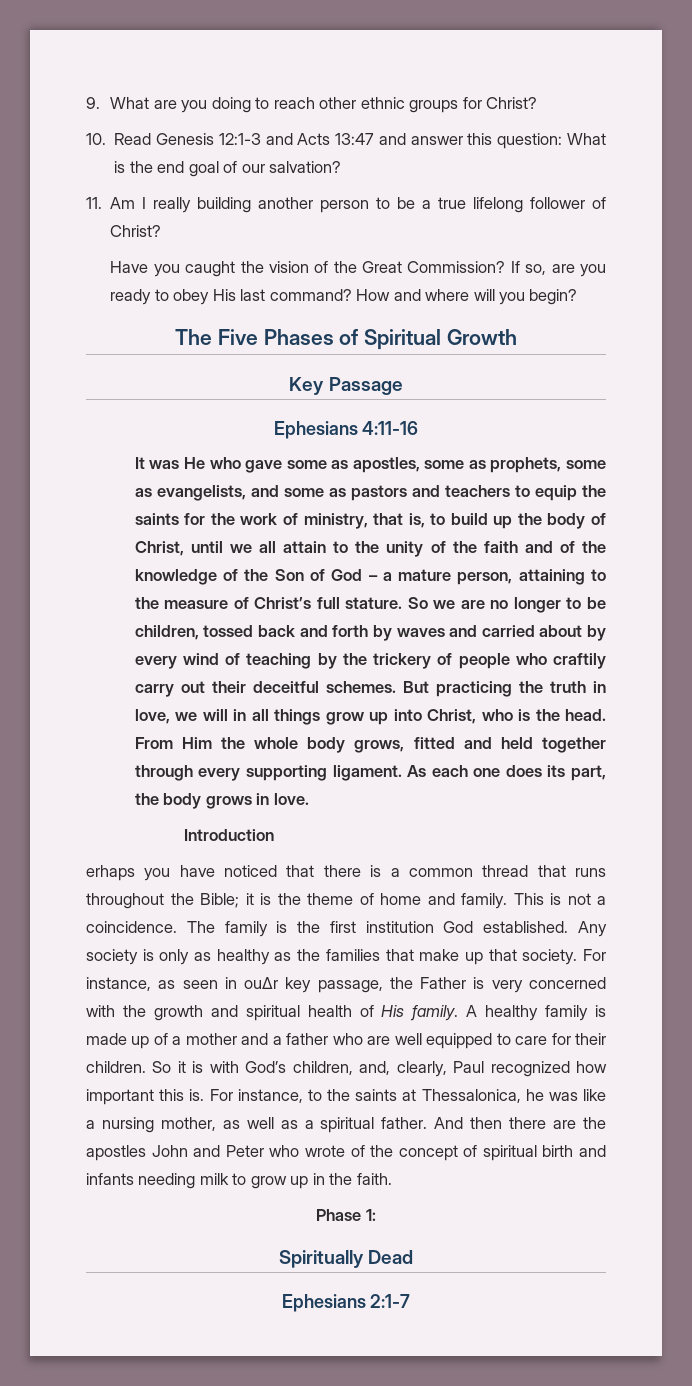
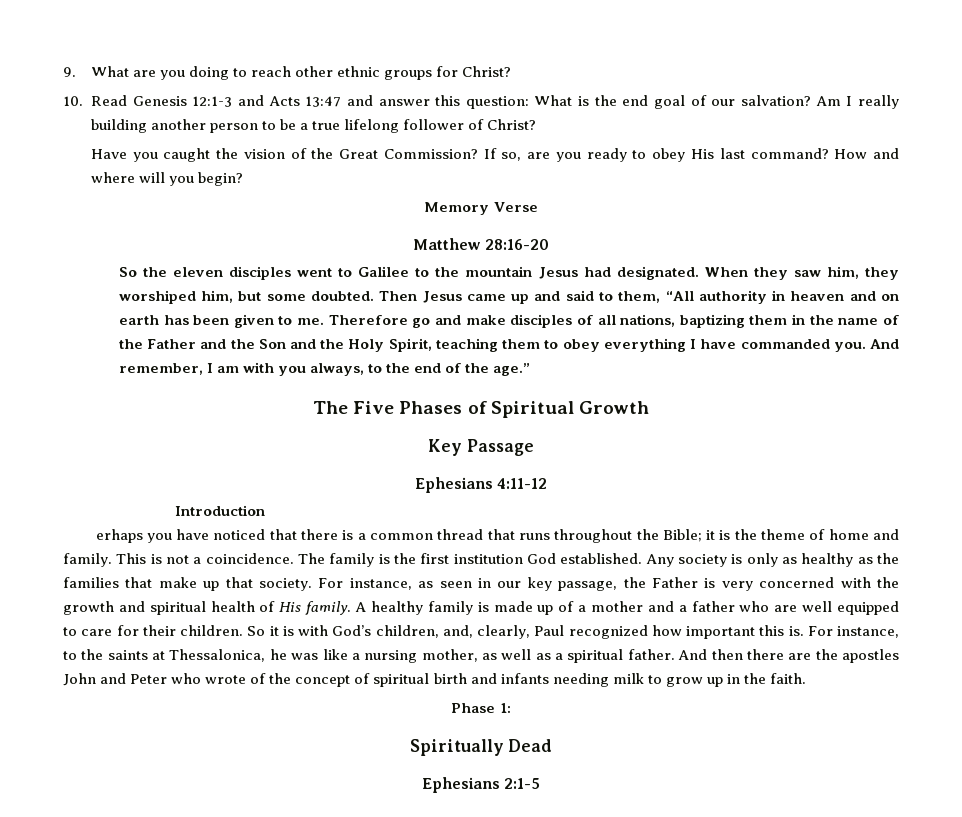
- 10. Read Genesis 12:1-3 and Acts 13:47 and answer this question: What is the end goal of our salvation?
- 11. Am I really building another person to be a true lifelong follower of Christ?
+ 10. Read Genesis 12:1-3 and Acts 13:47 and answer this question: What is the end goal of our salvation? Am I really building another person to be a true lifelong follower of Christ?
+ Memory Verse
+ Matthew 28:16-20
+ So the eleven disciples went to Galilee to the mountain Jesus had designated. When they saw him, they worshiped him, but some doubted. Then Jesus came up and said to them, “All authority in heaven and on earth has been given to me. Therefore go and make disciples of all nations, baptizing them in the name of the Father and the Son and the Holy Spirit, teaching them to obey everything I have commanded you. And remember, I am with you always, to the end of the age.”
- Ephesians 4:11-16
- It was He who gave some as apostles, some as prophets, some as evangelists, and some as pastors and teachers to equip the saints for the work of ministry, that is, to build up the body of Christ, until we all attain to the unity of the faith and of the knowledge of the Son of God – a mature person, attaining to the measure of Christ’s full stature. So we are no longer to be children, tossed back and forth by waves and carried about by every wind of teaching by the trickery of people who craftily carry out their deceitful schemes. But practicing the truth in love, we will in all things grow up into Christ, who is the head. From Him the whole body grows, fitted and held together through every supporting ligament. As each one does its part, the body grows in love.
+ Ephesians 4:11-12
- For instance, as seen in ou∆r key passage, the Father is very concerned with the growth and spiritual health of His family.
+ For instance, as seen in our key passage, the Father is very concerned with the growth and spiritual health of His family.
- Ephesians 2:1-7
+ Ephesians 2:1-5

